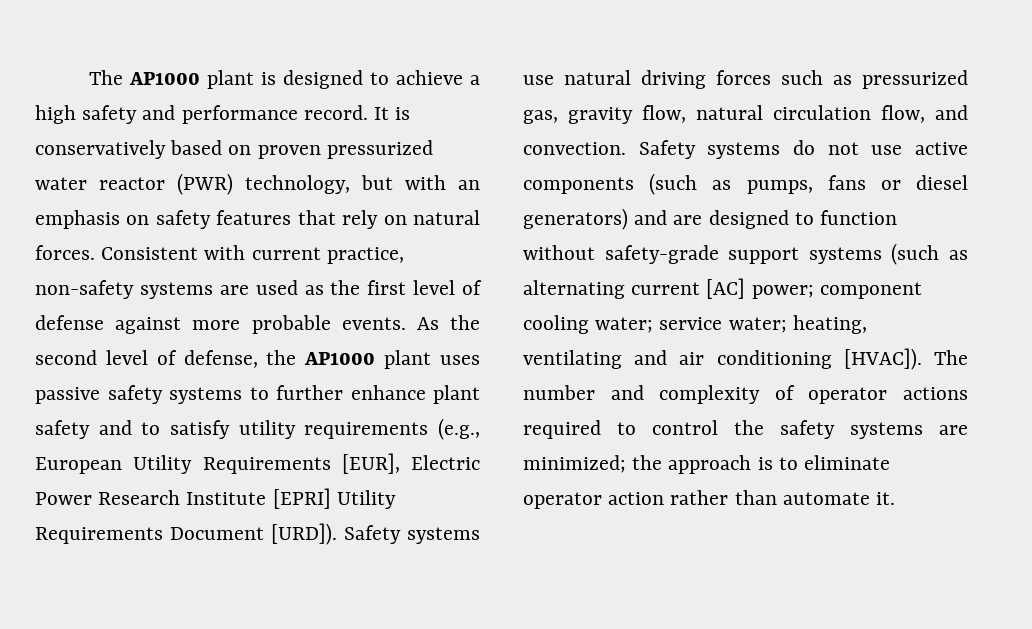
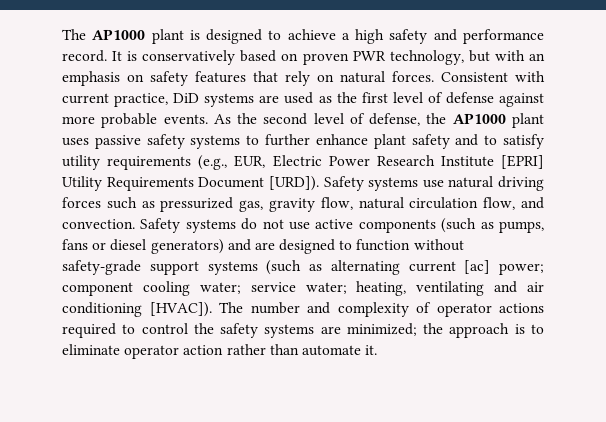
- It is conservatively based on proven pressurized water reactor (PWR) technology, but with an emphasis on safety features that rely on natural forces.
+ It is conservatively based on proven PWR technology, but with an emphasis on safety features that rely on natural forces.
- Consistent with current practice, non-safety systems are used as the first level of defense against more probable events.
+ Consistent with current practice, DiD systems are used as the first level of defense against more probable events.
- As the second level of defense, the AP1000 plant uses passive safety systems to further enhance plant safety and to satisfy utility requirements (e.g., European Utility Requirements [EUR], Electric Power Research Institute [EPRI] Utility Requirements Document [URD]).
+ As the second level of defense, the AP1000 plant uses passive safety systems to further enhance plant safety and to satisfy utility requirements (e.g., EUR, Electric Power Research Institute [EPRI] Utility Requirements Document [URD]).
- Safety systems do not use active components (such as pumps, fans or diesel generators) and are designed to function without safety-grade support systems (such as alternating current [AC] power; component cooling water; service water; heating, ventilating and air conditioning [HVAC]).
+ Safety systems do not use active components (such as pumps, fans or diesel generators) and are designed to function without safety-grade support systems (such as alternating current [ac] power; component cooling water; service water; heating, ventilating and air conditioning [HVAC]).

